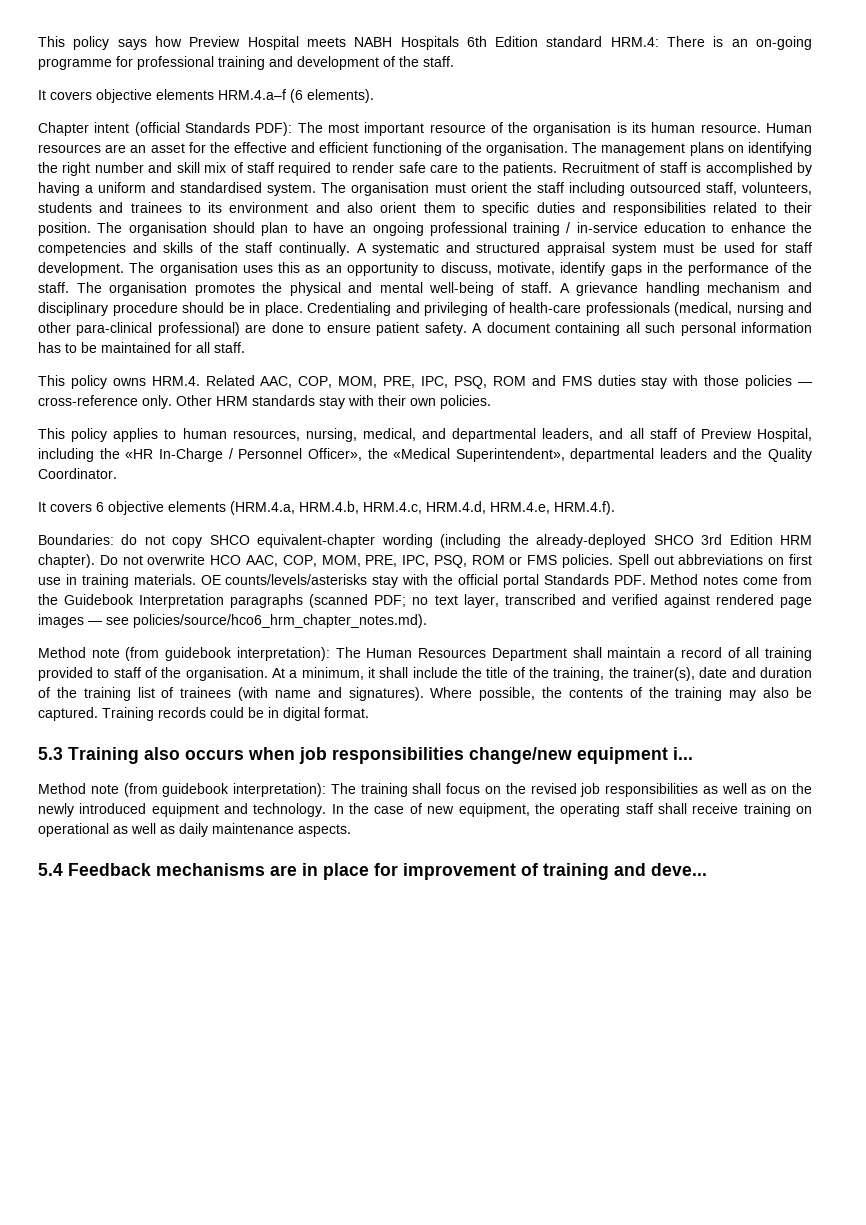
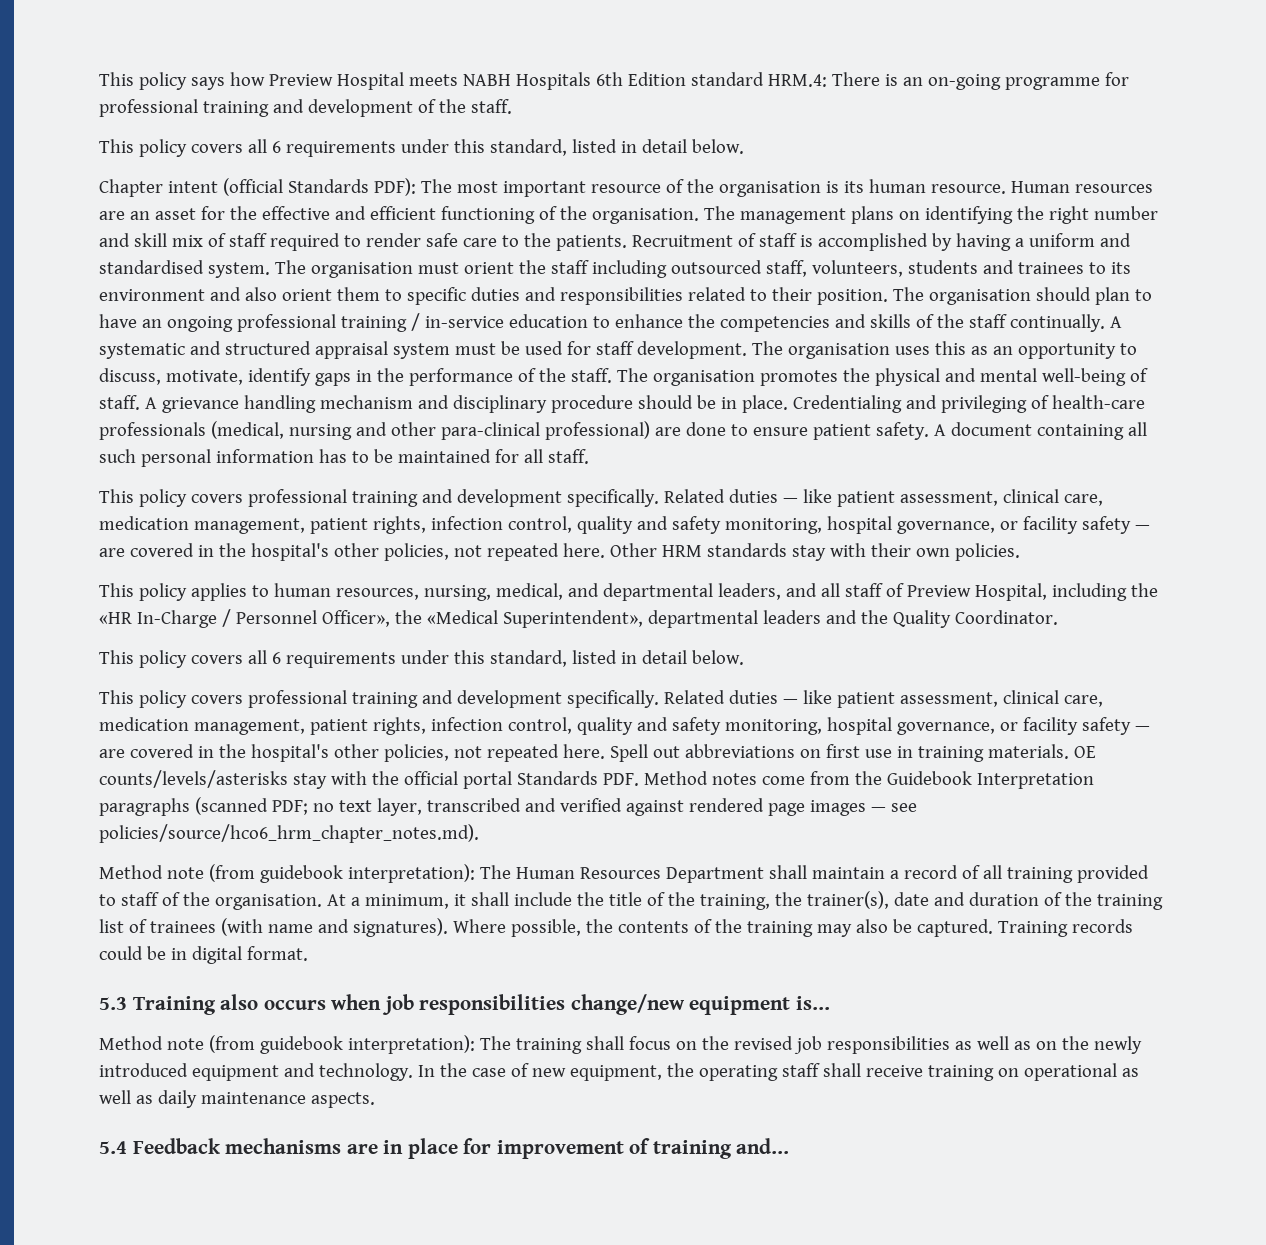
  This policy says how Preview Hospital meets NABH Hospitals 6th Edition standard HRM.4: There is an on-going programme for professional training and development of the staff.
- It covers objective elements HRM.4.a–f (6 elements).
+ This policy covers all 6 requirements under this standard, listed in detail below.
  A document containing all such personal information has to be maintained for all staff.
- This policy owns HRM.4. Related AAC, COP, MOM, PRE, IPC, PSQ, ROM and FMS duties stay with those policies — cross-reference only.
+ This policy covers professional training and development specifically. Related duties — like patient assessment, clinical care, medication management, patient rights, infection control, quality and safety monitoring, hospital governance, or facility safety — are covered in the hospital's other policies, not repeated here.
  This policy applies to human resources, nursing, medical, and departmental leaders, and all staff of Preview Hospital, including the «HR In-Charge / Personnel Officer», the «Medical Superintendent», departmental leaders and the Quality Coordinator.
- It covers 6 objective elements (HRM.4.a, HRM.4.b, HRM.4.c, HRM.4.d, HRM.4.e, HRM.4.f).
- Boundaries: do not copy SHCO equivalent-chapter wording (including the already-deployed SHCO 3rd Edition HRM chapter). Do not overwrite HCO AAC, COP, MOM, PRE, IPC, PSQ, ROM or FMS policies.
+ This policy covers all 6 requirements under this standard, listed in detail below.
+ This policy covers professional training and development specifically. Related duties — like patient assessment, clinical care, medication management, patient rights, infection control, quality and safety monitoring, hospital governance, or facility safety — are covered in the hospital's other policies, not repeated here.
- 5.3 Training also occurs when job responsibilities change/new equipment i...
+ 5.3 Training also occurs when job responsibilities change/new equipment is...
- 5.4 Feedback mechanisms are in place for improvement of training and deve...
+ 5.4 Feedback mechanisms are in place for improvement of training and...

